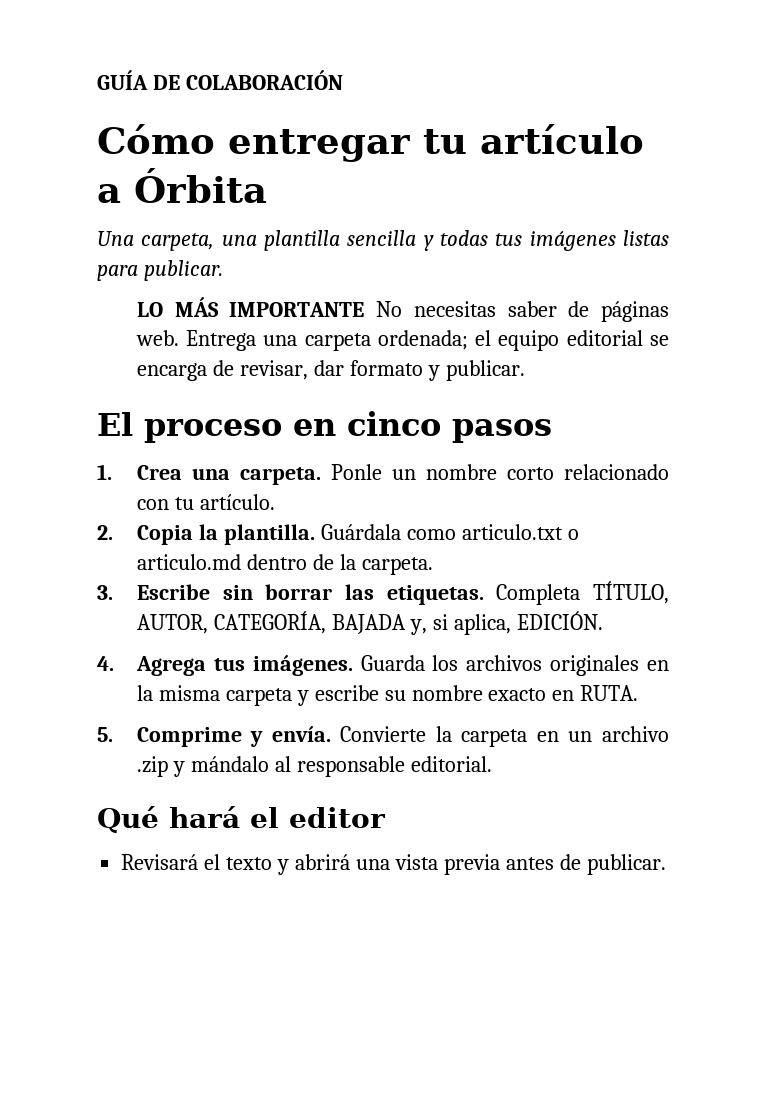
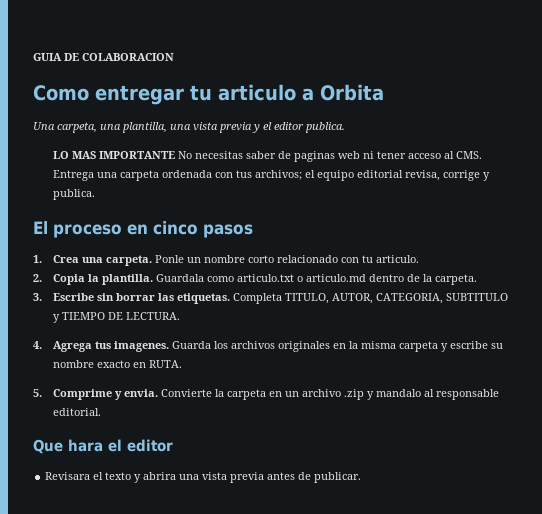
- GUÍA DE COLABORACIÓN
- Cómo entregar tu artículo a Órbita
- Una carpeta, una plantilla sencilla y todas tus imágenes listas para publicar.
+ GUIA DE COLABORACION
+ Como entregar tu articulo a Orbita
+ Una carpeta, una plantilla, una vista previa y el editor publica.
- LO MÁS IMPORTANTE No necesitas saber de páginas web. Entrega una carpeta ordenada; el equipo editorial se encarga de revisar, dar formato y publicar.
+ LO MAS IMPORTANTE No necesitas saber de paginas web ni tener acceso al CMS. Entrega una carpeta ordenada con tus archivos; el equipo editorial revisa, corrige y publica.
- Ponle un nombre corto relacionado con tu artículo.
+ Ponle un nombre corto relacionado con tu articulo.
- Guárdala como articulo.txt o articulo.md dentro de la carpeta.
+ Guardala como articulo.txt o articulo.md dentro de la carpeta.
- Completa TÍTULO, AUTOR, CATEGORÍA, BAJADA y, si aplica, EDICIÓN.
+ Completa TITULO, AUTOR, CATEGORIA, SUBTITULO y TIEMPO DE LECTURA.
- 4. Agrega tus imágenes.
+ 4. Agrega tus imagenes.
- 5. Comprime y envía.
+ 5. Comprime y envia.
- Convierte la carpeta en un archivo .zip y mándalo al responsable editorial.
+ Convierte la carpeta en un archivo .zip y mandalo al responsable editorial.
- Qué hará el editor
+ Que hara el editor
- Revisará el texto y abrirá una vista previa antes de publicar.
+ Revisara el texto y abrira una vista previa antes de publicar.

